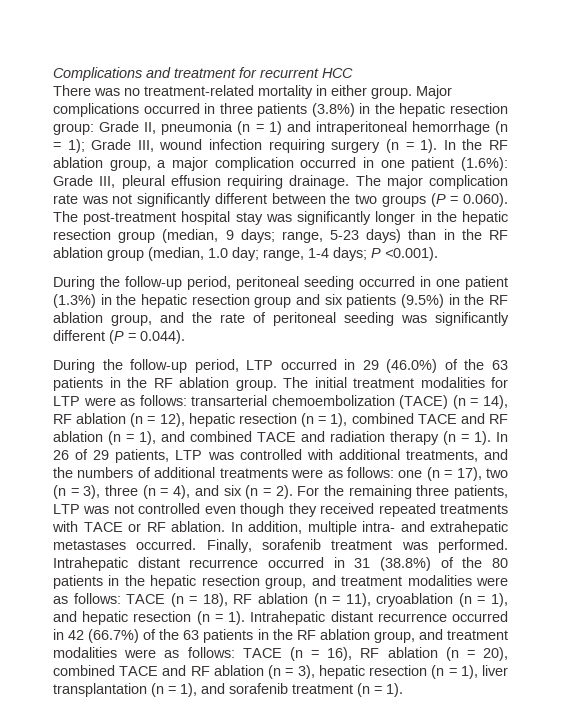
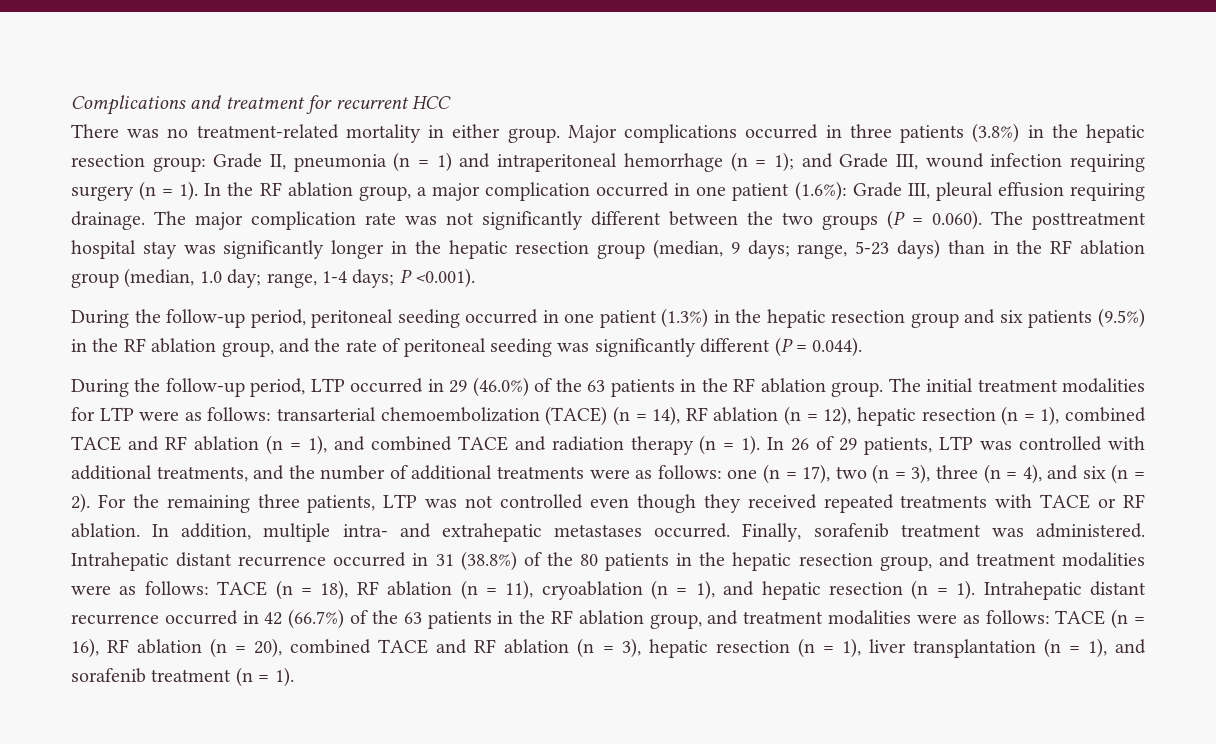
- Major complications occurred in three patients (3.8%) in the hepatic resection group: Grade II, pneumonia (n = 1) and intraperitoneal hemorrhage (n = 1); Grade III, wound infection requiring surgery (n = 1).
+ Major complications occurred in three patients (3.8%) in the hepatic resection group: Grade II, pneumonia (n = 1) and intraperitoneal hemorrhage (n = 1); and Grade III, wound infection requiring surgery (n = 1).
- The major complication rate was not significantly different between the two groups (P = 0.060). The post-treatment hospital stay was significantly longer in the hepatic resection group (median, 9 days; range, 5-23 days) than in the RF ablation group (median, 1.0 day; range, 1-4 days; P <0.001).
+ The major complication rate was not significantly different between the two groups (P = 0.060). The posttreatment hospital stay was significantly longer in the hepatic resection group (median, 9 days; range, 5-23 days) than in the RF ablation group (median, 1.0 day; range, 1-4 days; P <0.001).
- In 26 of 29 patients, LTP was controlled with additional treatments, and the numbers of additional treatments were as follows: one (n = 17), two (n = 3), three (n = 4), and six (n = 2).
+ In 26 of 29 patients, LTP was controlled with additional treatments, and the number of additional treatments were as follows: one (n = 17), two (n = 3), three (n = 4), and six (n = 2).
- Finally, sorafenib treatment was performed.
+ Finally, sorafenib treatment was administered.

